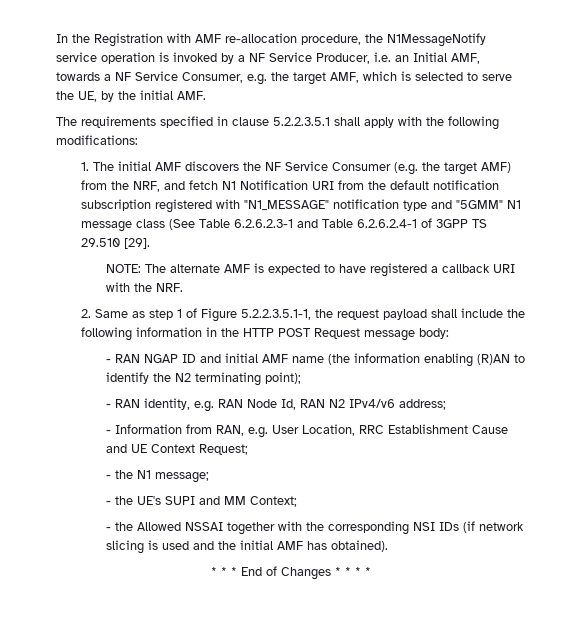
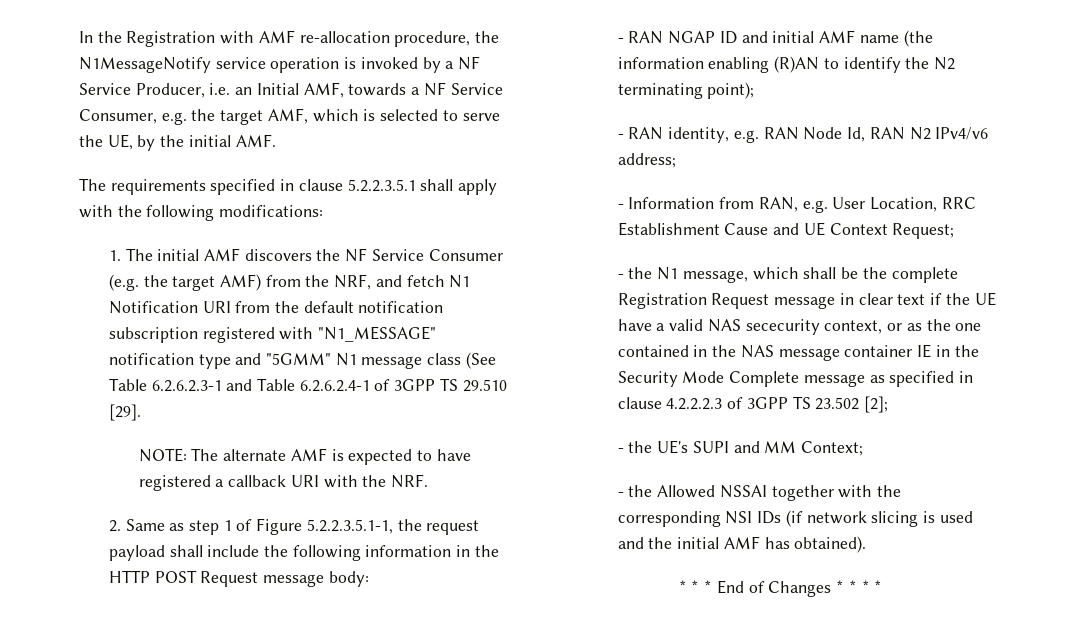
- - the N1 message;
+ - the N1 message, which shall be the complete Registration Request message in clear text if the UE have a valid NAS sececurity context, or as the one contained in the NAS message container IE in the Security Mode Complete message as specified in clause 4.2.2.2.3 of 3GPP TS 23.502 [2];

